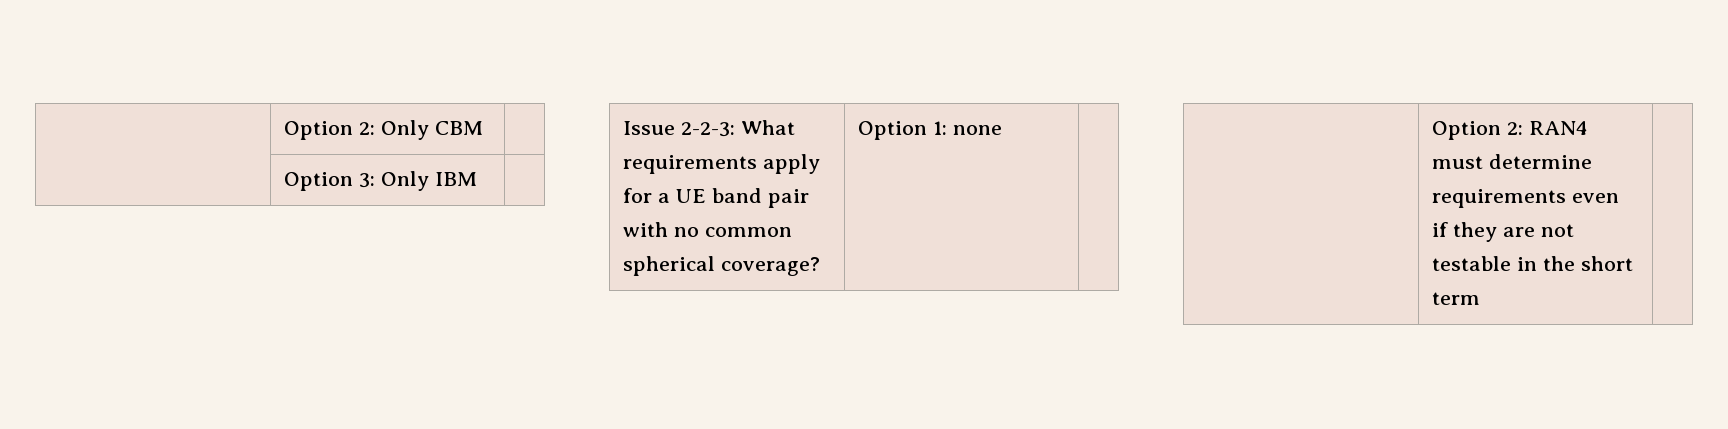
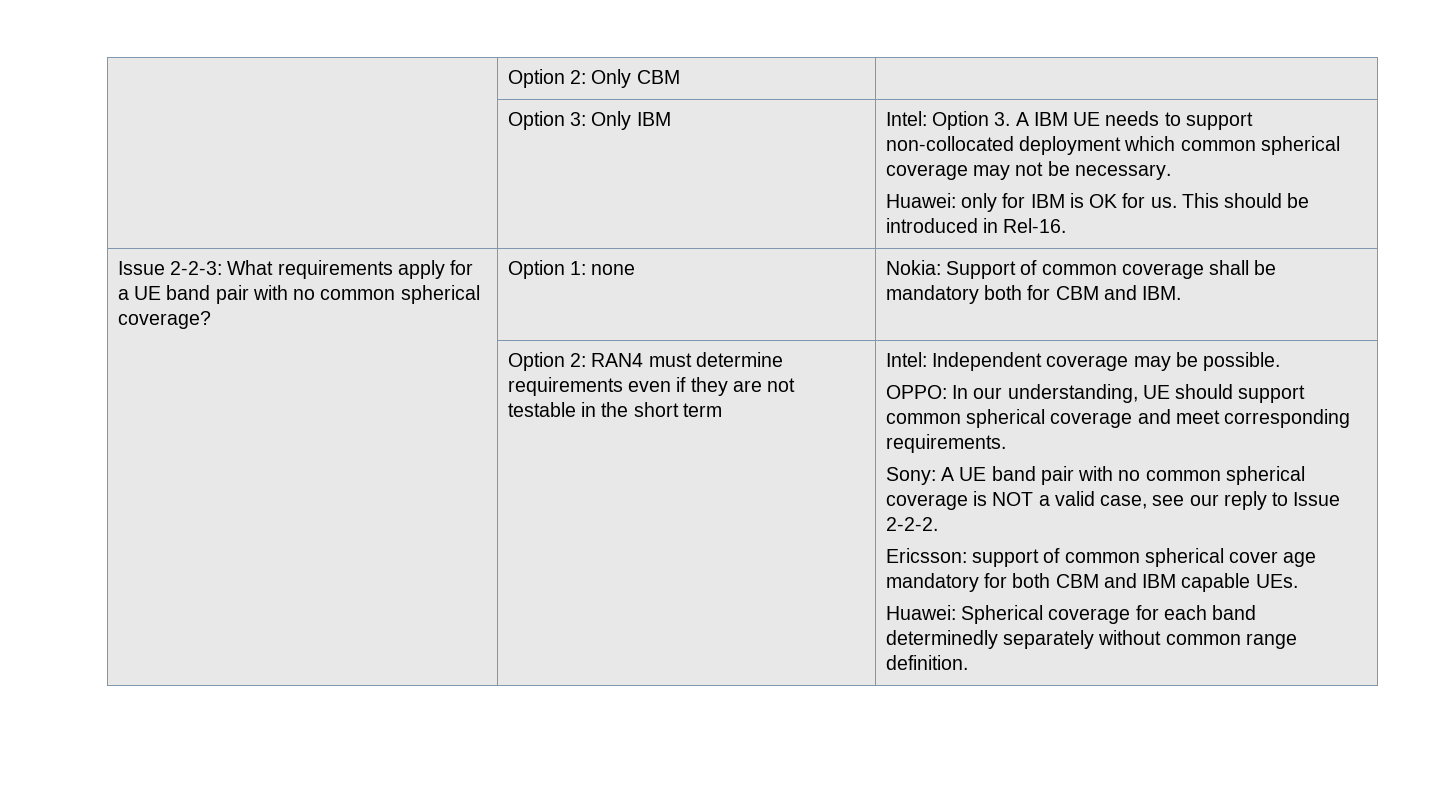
- | Option 3: Only IBM |
+ | Option 3: Only IBM | Intel: Option 3. A IBM UE needs to support non-collocated deployment which common spherical coverage may not be necessary.
+ Huawei: only for IBM is OK for us. This should be introduced in Rel-16.
- Issue 2-2-3: What requirements apply for a UE band pair with no common spherical coverage? | Option 1: none |
+ Issue 2-2-3: What requirements apply for a UE band pair with no common spherical coverage? | Option 1: none | Nokia: Support of common coverage shall be mandatory both for CBM and IBM.
+ Intel: Independent coverage may be possible.
+ OPPO: In our understanding, UE should support common spherical coverage and meet corresponding requirements.
+ Sony: A UE band pair with no common spherical coverage is NOT a valid case, see our reply to Issue 2-2-2.
+ Ericsson: support of common spherical cover age mandatory for both CBM and IBM capable UEs.
+ Huawei: Spherical coverage for each band determinedly separately without common range definition.

